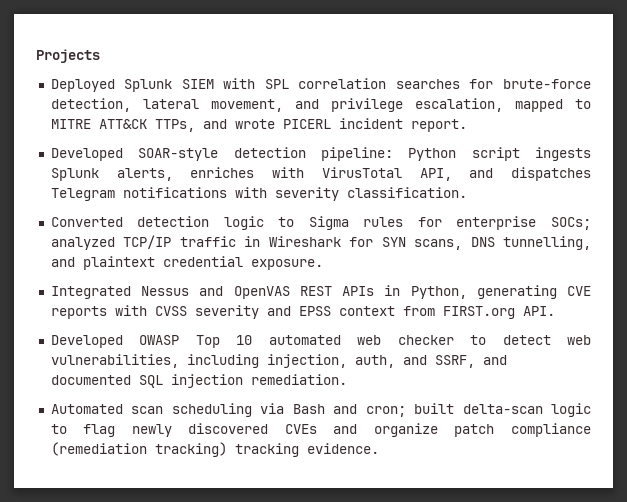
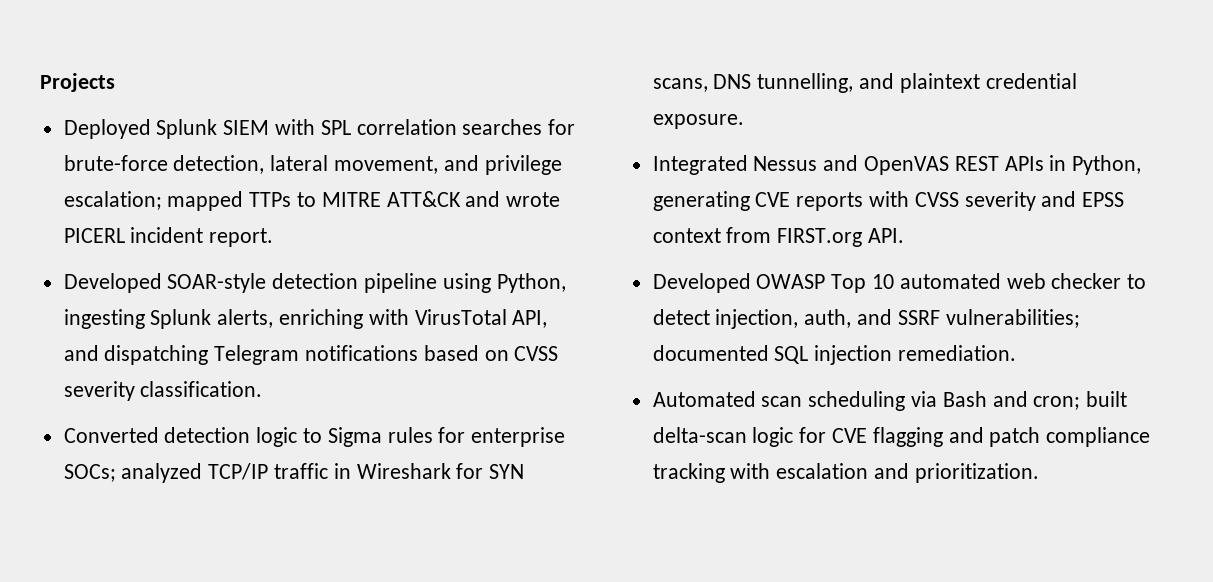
- Deployed Splunk SIEM with SPL correlation searches for brute-force detection, lateral movement, and privilege escalation, mapped to MITRE ATT&CK TTPs, and wrote PICERL incident report.
+ Deployed Splunk SIEM with SPL correlation searches for brute-force detection, lateral movement, and privilege escalation; mapped TTPs to MITRE ATT&CK and wrote PICERL incident report.
- Developed SOAR-style detection pipeline: Python script ingests Splunk alerts, enriches with VirusTotal API, and dispatches Telegram notifications with severity classification.
+ Developed SOAR-style detection pipeline using Python, ingesting Splunk alerts, enriching with VirusTotal API, and dispatching Telegram notifications based on CVSS severity classification.
- Developed OWASP Top 10 automated web checker to detect web vulnerabilities, including injection, auth, and SSRF, and documented SQL injection remediation.
+ Developed OWASP Top 10 automated web checker to detect injection, auth, and SSRF vulnerabilities; documented SQL injection remediation.
- Automated scan scheduling via Bash and cron; built delta-scan logic to flag newly discovered CVEs and organize patch compliance (remediation tracking) tracking evidence.
+ Automated scan scheduling via Bash and cron; built delta-scan logic for CVE flagging and patch compliance tracking with escalation and prioritization.

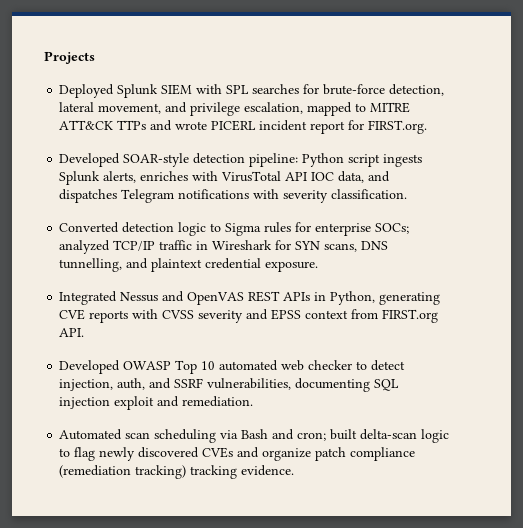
- Deployed Splunk SIEM with SPL correlation searches for brute-force detection, lateral movement, and privilege escalation; mapped TTPs to MITRE ATT&CK and wrote PICERL incident report.
+ Deployed Splunk SIEM with SPL searches for brute-force detection, lateral movement, and privilege escalation, mapped to MITRE ATT&CK TTPs and wrote PICERL incident report for FIRST.org.
- Developed SOAR-style detection pipeline using Python, ingesting Splunk alerts, enriching with VirusTotal API, and dispatching Telegram notifications based on CVSS severity classification.
+ Developed SOAR-style detection pipeline: Python script ingests Splunk alerts, enriches with VirusTotal API IOC data, and dispatches Telegram notifications with severity classification.
- Developed OWASP Top 10 automated web checker to detect injection, auth, and SSRF vulnerabilities; documented SQL injection remediation.
+ Developed OWASP Top 10 automated web checker to detect injection, auth, and SSRF vulnerabilities, documenting SQL injection exploit and remediation.
- Automated scan scheduling via Bash and cron; built delta-scan logic for CVE flagging and patch compliance tracking with escalation and prioritization.
+ Automated scan scheduling via Bash and cron; built delta-scan logic to flag newly discovered CVEs and organize patch compliance (remediation tracking) tracking evidence.

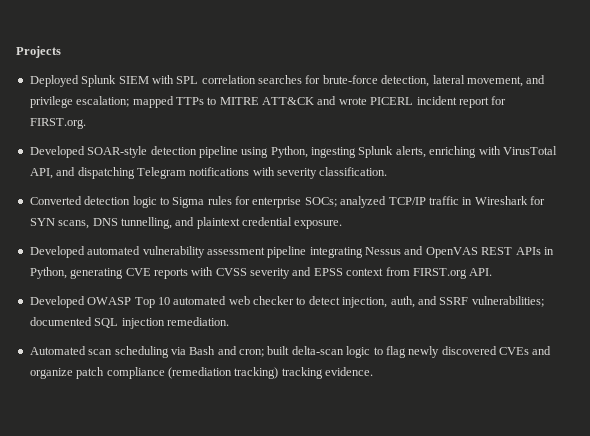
- Deployed Splunk SIEM with SPL searches for brute-force detection, lateral movement, and privilege escalation, mapped to MITRE ATT&CK TTPs and wrote PICERL incident report for FIRST.org.
+ Deployed Splunk SIEM with SPL correlation searches for brute-force detection, lateral movement, and privilege escalation; mapped TTPs to MITRE ATT&CK and wrote PICERL incident report for FIRST.org.
- Developed SOAR-style detection pipeline: Python script ingests Splunk alerts, enriches with VirusTotal API IOC data, and dispatches Telegram notifications with severity classification.
+ Developed SOAR-style detection pipeline using Python, ingesting Splunk alerts, enriching with VirusTotal API, and dispatching Telegram notifications with severity classification.
- Integrated Nessus and OpenVAS REST APIs in Python, generating CVE reports with CVSS severity and EPSS context from FIRST.org API.
+ Developed automated vulnerability assessment pipeline integrating Nessus and OpenVAS REST APIs in Python, generating CVE reports with CVSS severity and EPSS context from FIRST.org API.
- Developed OWASP Top 10 automated web checker to detect injection, auth, and SSRF vulnerabilities, documenting SQL injection exploit and remediation.
+ Developed OWASP Top 10 automated web checker to detect injection, auth, and SSRF vulnerabilities; documented SQL injection remediation.

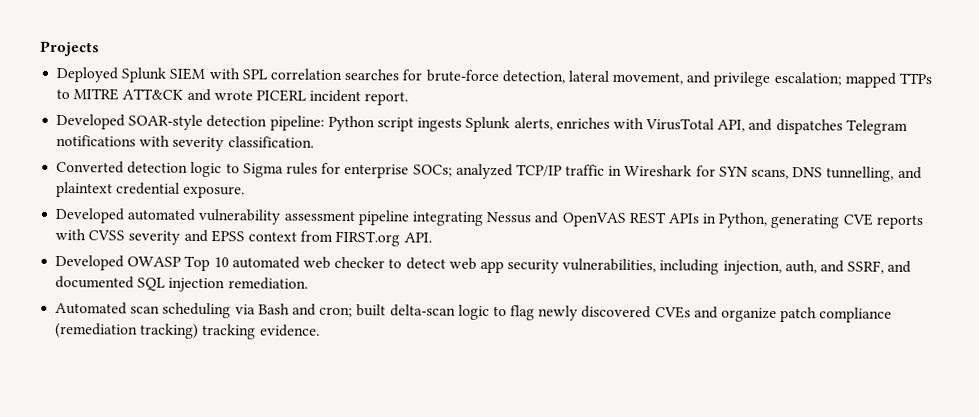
- Deployed Splunk SIEM with SPL correlation searches for brute-force detection, lateral movement, and privilege escalation; mapped TTPs to MITRE ATT&CK and wrote PICERL incident report for FIRST.org.
+ Deployed Splunk SIEM with SPL correlation searches for brute-force detection, lateral movement, and privilege escalation; mapped TTPs to MITRE ATT&CK and wrote PICERL incident report.
- Developed SOAR-style detection pipeline using Python, ingesting Splunk alerts, enriching with VirusTotal API, and dispatching Telegram notifications with severity classification.
+ Developed SOAR-style detection pipeline: Python script ingests Splunk alerts, enriches with VirusTotal API, and dispatches Telegram notifications with severity classification.
- Developed OWASP Top 10 automated web checker to detect injection, auth, and SSRF vulnerabilities; documented SQL injection remediation.
+ Developed OWASP Top 10 automated web checker to detect web app security vulnerabilities, including injection, auth, and SSRF, and documented SQL injection remediation.

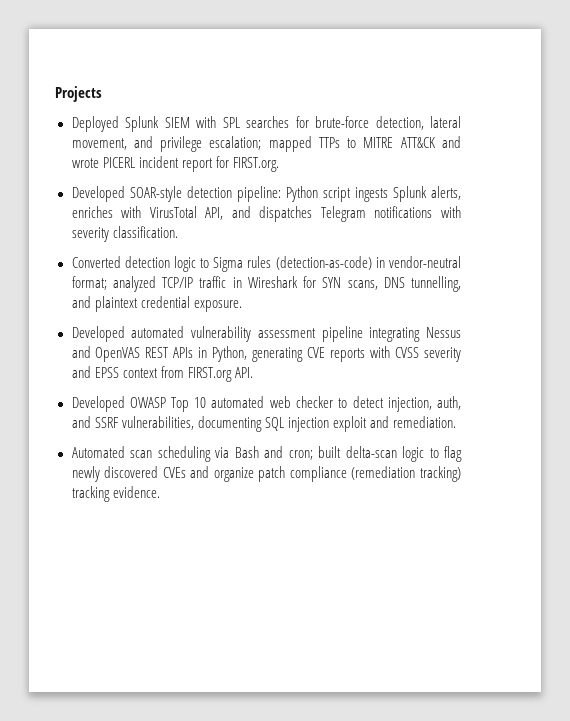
- Deployed Splunk SIEM with SPL correlation searches for brute-force detection, lateral movement, and privilege escalation; mapped TTPs to MITRE ATT&CK and wrote PICERL incident report.
+ Deployed Splunk SIEM with SPL searches for brute-force detection, lateral movement, and privilege escalation; mapped TTPs to MITRE ATT&CK and wrote PICERL incident report for FIRST.org.
- Converted detection logic to Sigma rules for enterprise SOCs; analyzed TCP/IP traffic in Wireshark for SYN scans, DNS tunnelling, and plaintext credential exposure.
+ Converted detection logic to Sigma rules (detection-as-code) in vendor-neutral format; analyzed TCP/IP traffic in Wireshark for SYN scans, DNS tunnelling, and plaintext credential exposure.
- Developed OWASP Top 10 automated web checker to detect web app security vulnerabilities, including injection, auth, and SSRF, and documented SQL injection remediation.
+ Developed OWASP Top 10 automated web checker to detect injection, auth, and SSRF vulnerabilities, documenting SQL injection exploit and remediation.

